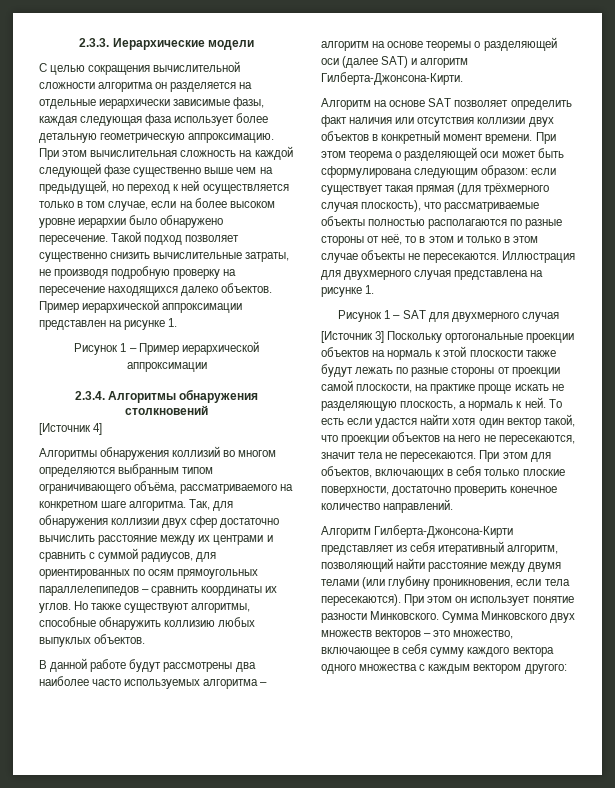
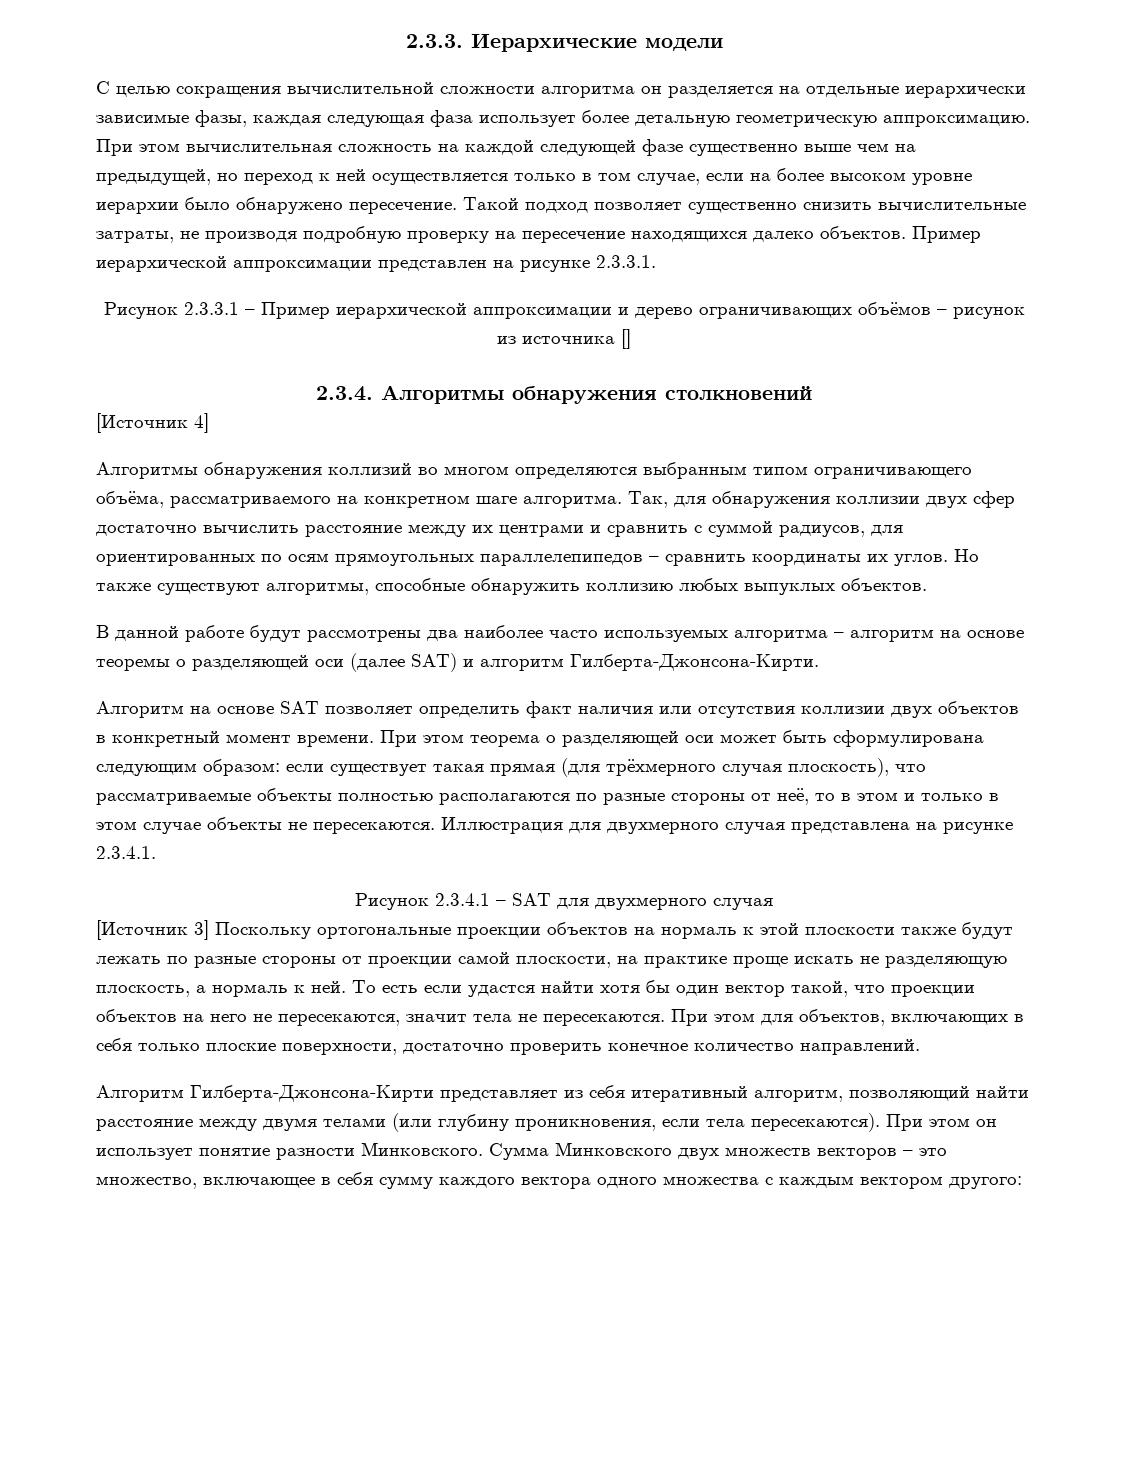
- Пример иерархической аппроксимации представлен на рисунке 1.
- Рисунок 1 – Пример иерархической аппроксимации
+ Пример иерархической аппроксимации представлен на рисунке 2.3.3.1.
+ Рисунок 2.3.3.1 – Пример иерархической аппроксимации и дерево ограничивающих объёмов – рисунок из источника []
- Иллюстрация для двухмерного случая представлена на рисунке 1.
- Рисунок 1 – SAT для двухмерного случая
+ Иллюстрация для двухмерного случая представлена на рисунке 2.3.4.1.
+ Рисунок 2.3.4.1 – SAT для двухмерного случая
- То есть если удастся найти хотя один вектор такой, что проекции объектов на него не пересекаются, значит тела не пересекаются.
+ То есть если удастся найти хотя бы один вектор такой, что проекции объектов на него не пересекаются, значит тела не пересекаются.

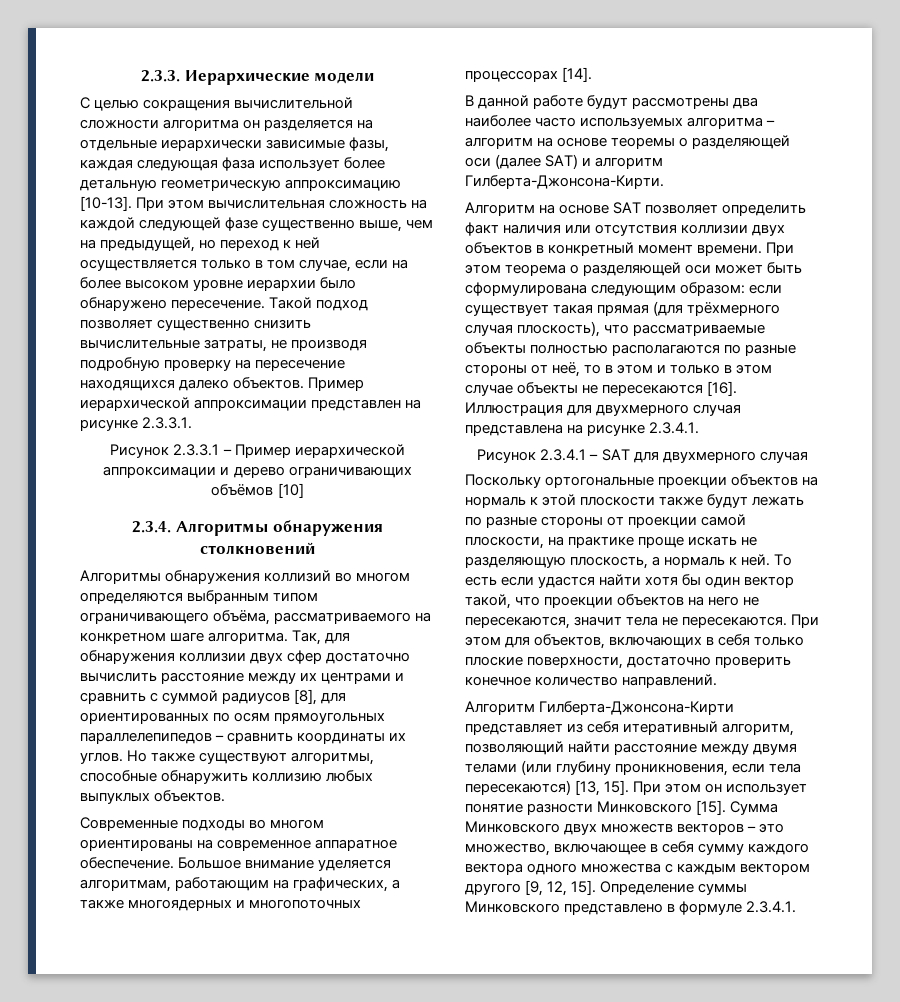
- С целью сокращения вычислительной сложности алгоритма он разделяется на отдельные иерархически зависимые фазы, каждая следующая фаза использует более детальную геометрическую аппроксимацию.
+ С целью сокращения вычислительной сложности алгоритма он разделяется на отдельные иерархически зависимые фазы, каждая следующая фаза использует более детальную геометрическую аппроксимацию [10-13].
- При этом вычислительная сложность на каждой следующей фазе существенно выше чем на предыдущей, но переход к ней осуществляется только в том случае, если на более высоком уровне иерархии было обнаружено пересечение.
+ При этом вычислительная сложность на каждой следующей фазе существенно выше, чем на предыдущей, но переход к ней осуществляется только в том случае, если на более высоком уровне иерархии было обнаружено пересечение.
- Рисунок 2.3.3.1 – Пример иерархической аппроксимации и дерево ограничивающих объёмов – рисунок из источника []
+ Рисунок 2.3.3.1 – Пример иерархической аппроксимации и дерево ограничивающих объёмов [10]
- [Источник 4]
- Так, для обнаружения коллизии двух сфер достаточно вычислить расстояние между их центрами и сравнить с суммой радиусов, для ориентированных по осям прямоугольных параллелепипедов – сравнить координаты их углов.
+ Так, для обнаружения коллизии двух сфер достаточно вычислить расстояние между их центрами и сравнить с суммой радиусов [8], для ориентированных по осям прямоугольных параллелепипедов – сравнить координаты их углов.
+ Современные подходы во многом ориентированы на современное аппаратное обеспечение. Большое внимание уделяется алгоритмам, работающим на графических, а также многоядерных и многопоточных процессорах [14].
- При этом теорема о разделяющей оси может быть сформулирована следующим образом: если существует такая прямая (для трёхмерного случая плоскость), что рассматриваемые объекты полностью располагаются по разные стороны от неё, то в этом и только в этом случае объекты не пересекаются.
+ При этом теорема о разделяющей оси может быть сформулирована следующим образом: если существует такая прямая (для трёхмерного случая плоскость), что рассматриваемые объекты полностью располагаются по разные стороны от неё, то в этом и только в этом случае объекты не пересекаются [16].
- [Источник 3] Поскольку ортогональные проекции объектов на нормаль к этой плоскости также будут лежать по разные стороны от проекции самой плоскости, на практике проще искать не разделяющую плоскость, а нормаль к ней.
+ Поскольку ортогональные проекции объектов на нормаль к этой плоскости также будут лежать по разные стороны от проекции самой плоскости, на практике проще искать не разделяющую плоскость, а нормаль к ней.
- Алгоритм Гилберта-Джонсона-Кирти представляет из себя итеративный алгоритм, позволяющий найти расстояние между двумя телами (или глубину проникновения, если тела пересекаются).
+ Алгоритм Гилберта-Джонсона-Кирти представляет из себя итеративный алгоритм, позволяющий найти расстояние между двумя телами (или глубину проникновения, если тела пересекаются) [13, 15].
- При этом он использует понятие разности Минковского.
+ При этом он использует понятие разности Минковского [15].
- Сумма Минковского двух множеств векторов – это множество, включающее в себя сумму каждого вектора одного множества с каждым вектором другого:
+ Сумма Минковского двух множеств векторов – это множество, включающее в себя сумму каждого вектора одного множества с каждым вектором другого [9, 12, 15]. Определение суммы Минковского представлено в формуле 2.3.4.1.

